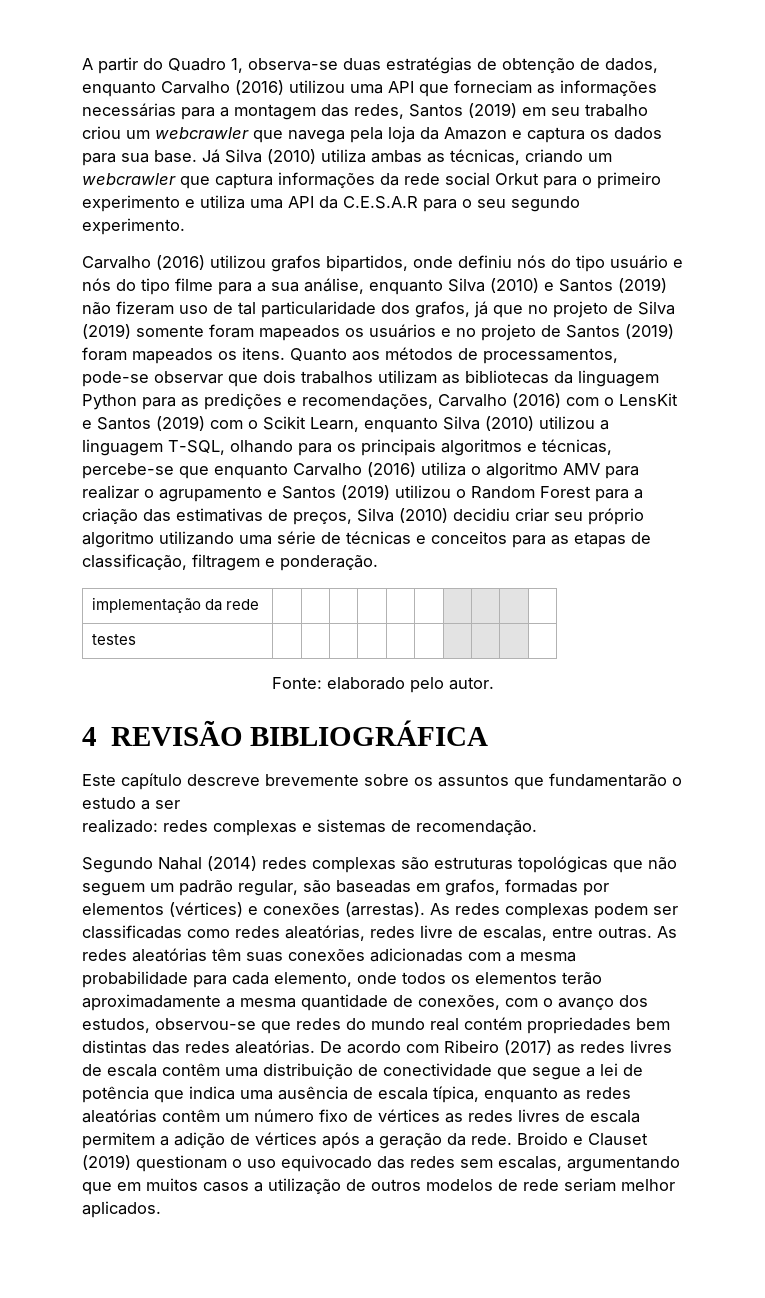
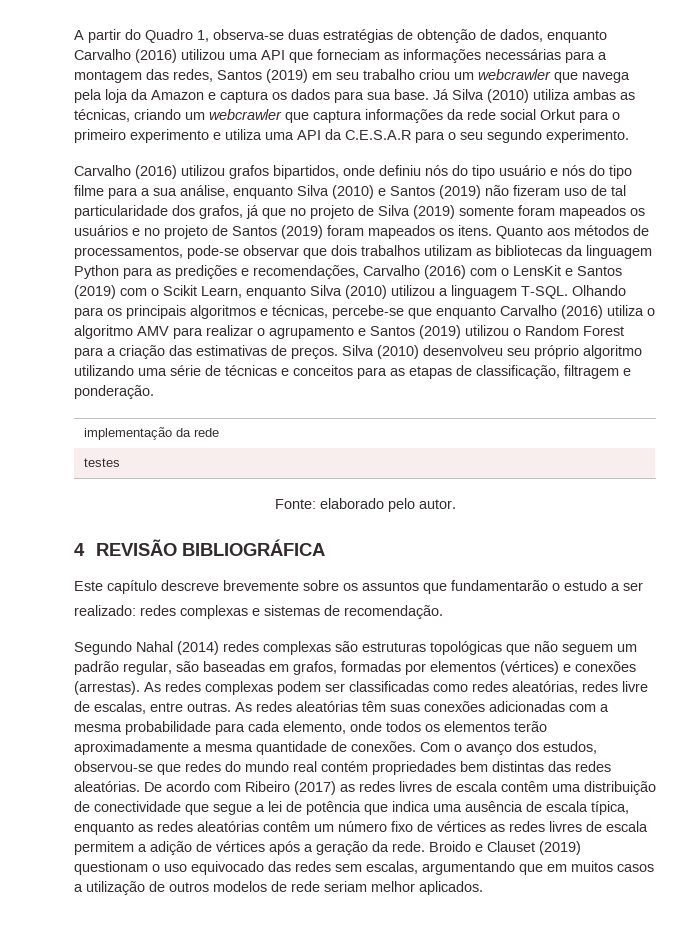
- Quanto aos métodos de processamentos, pode-se observar que dois trabalhos utilizam as bibliotecas da linguagem Python para as predições e recomendações, Carvalho (2016) com o LensKit e Santos (2019) com o Scikit Learn, enquanto Silva (2010) utilizou a linguagem T-SQL, olhando para os principais algoritmos e técnicas, percebe-se que enquanto Carvalho (2016) utiliza o algoritmo AMV para realizar o agrupamento e Santos (2019) utilizou o Random Forest para a criação das estimativas de preços, Silva (2010) decidiu criar seu próprio algoritmo utilizando uma série de técnicas e conceitos para as etapas de classificação, filtragem e ponderação.
+ Quanto aos métodos de processamentos, pode-se observar que dois trabalhos utilizam as bibliotecas da linguagem Python para as predições e recomendações, Carvalho (2016) com o LensKit e Santos (2019) com o Scikit Learn, enquanto Silva (2010) utilizou a linguagem T-SQL. Olhando para os principais algoritmos e técnicas, percebe-se que enquanto Carvalho (2016) utiliza o algoritmo AMV para realizar o agrupamento e Santos (2019) utilizou o Random Forest para a criação das estimativas de preços. Silva (2010) desenvolveu seu próprio algoritmo utilizando uma série de técnicas e conceitos para as etapas de classificação, filtragem e ponderação.
- As redes aleatórias têm suas conexões adicionadas com a mesma probabilidade para cada elemento, onde todos os elementos terão aproximadamente a mesma quantidade de conexões, com o avanço dos estudos, observou-se que redes do mundo real contém propriedades bem distintas das redes aleatórias.
+ As redes aleatórias têm suas conexões adicionadas com a mesma probabilidade para cada elemento, onde todos os elementos terão aproximadamente a mesma quantidade de conexões. Com o avanço dos estudos, observou-se que redes do mundo real contém propriedades bem distintas das redes aleatórias.

